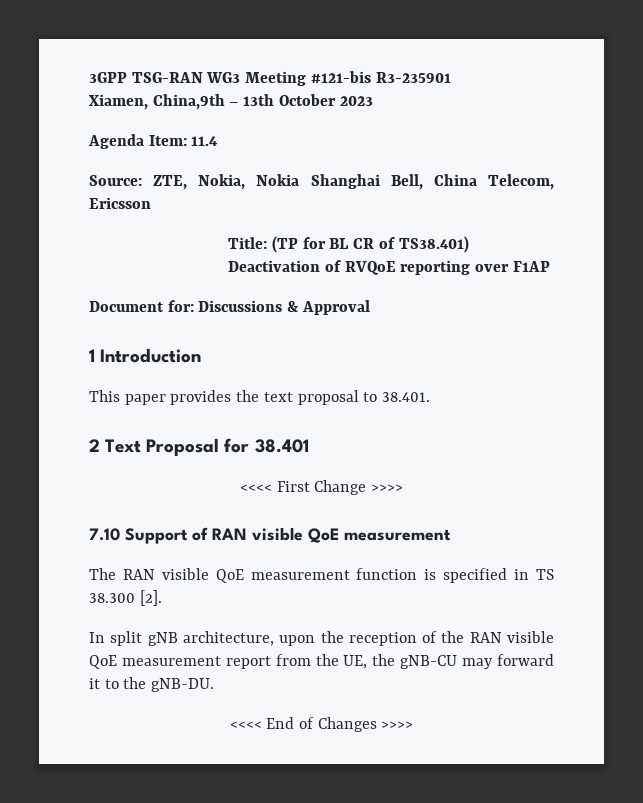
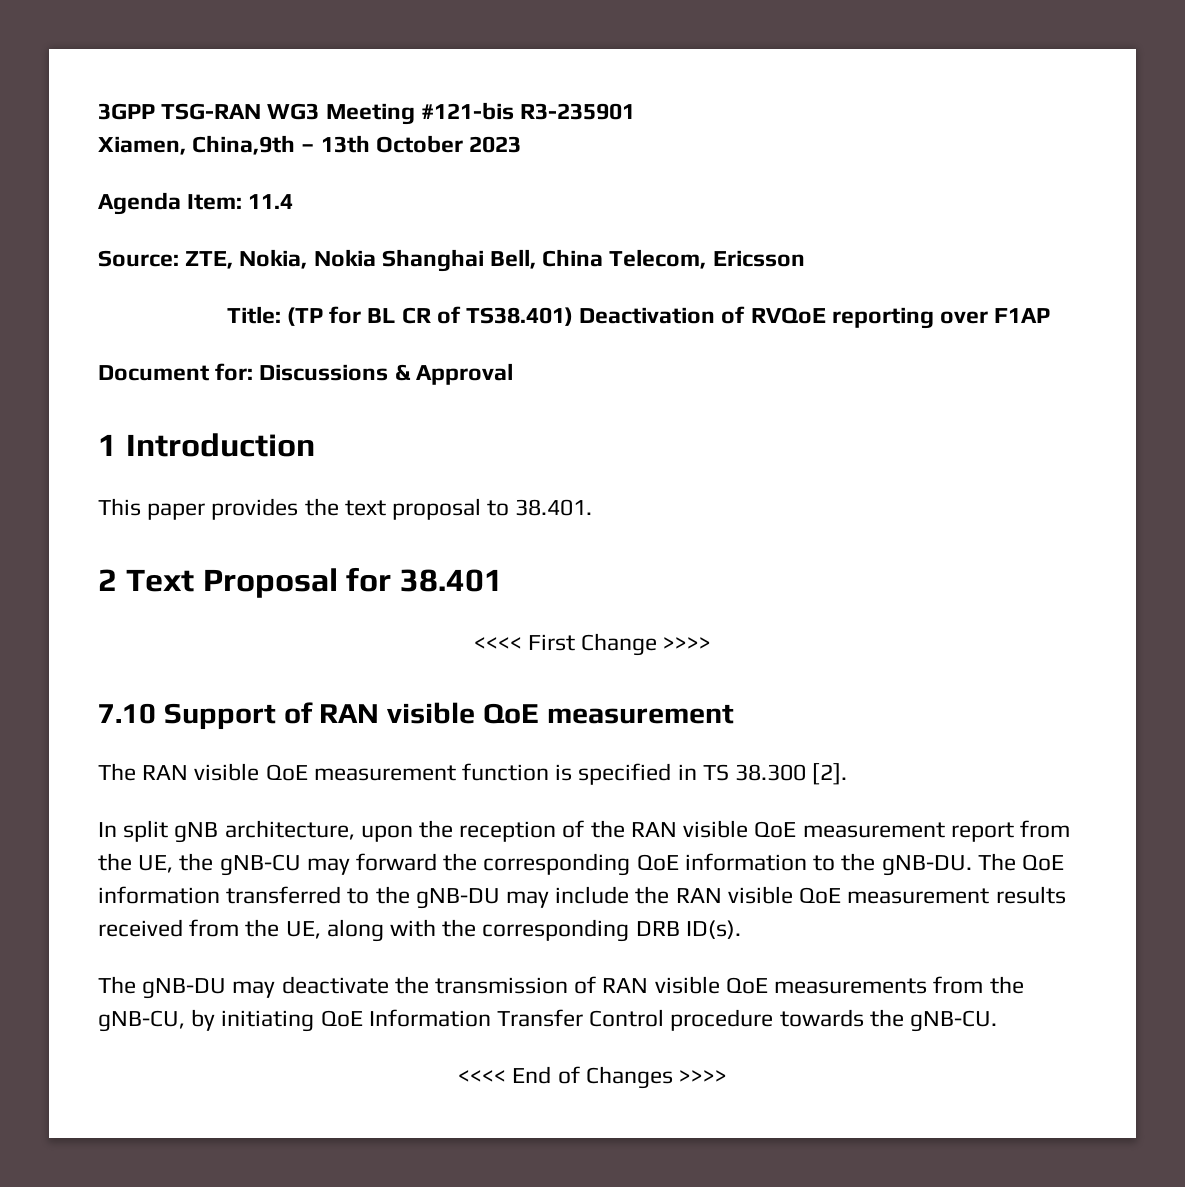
- In split gNB architecture, upon the reception of the RAN visible QoE measurement report from the UE, the gNB-CU may forward it to the gNB-DU.
+ In split gNB architecture, upon the reception of the RAN visible QoE measurement report from the UE, the gNB-CU may forward the corresponding QoE information to the gNB-DU. The QoE information transferred to the gNB-DU may include the RAN visible QoE measurement results received from the UE, along with the corresponding DRB ID(s).
+ The gNB-DU may deactivate the transmission of RAN visible QoE measurements from the gNB-CU, by initiating QoE Information Transfer Control procedure towards the gNB-CU.

